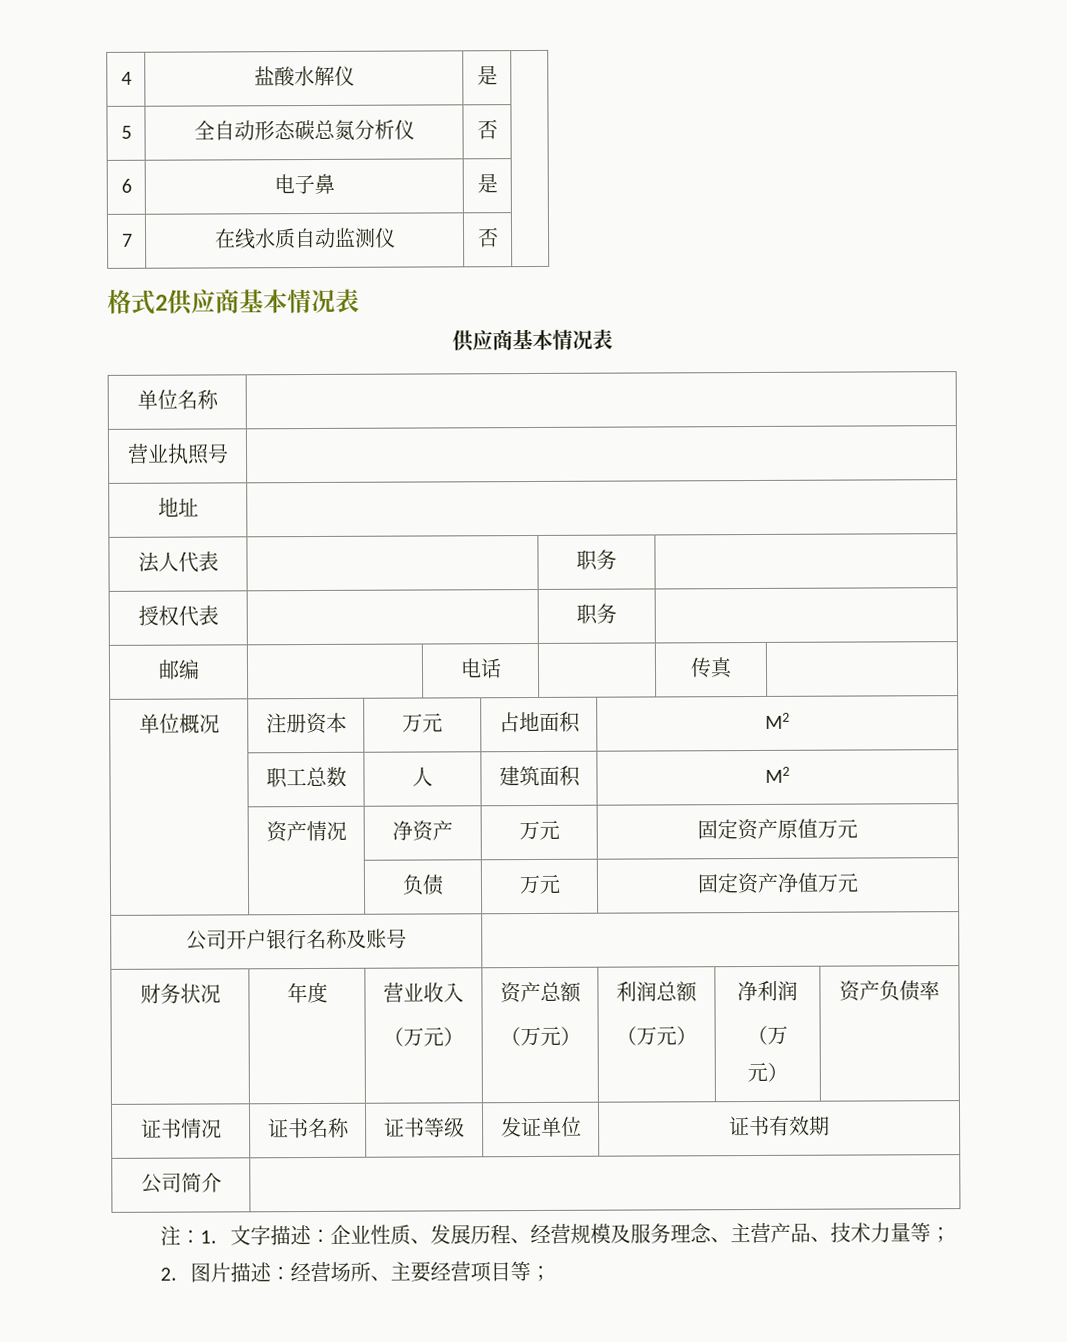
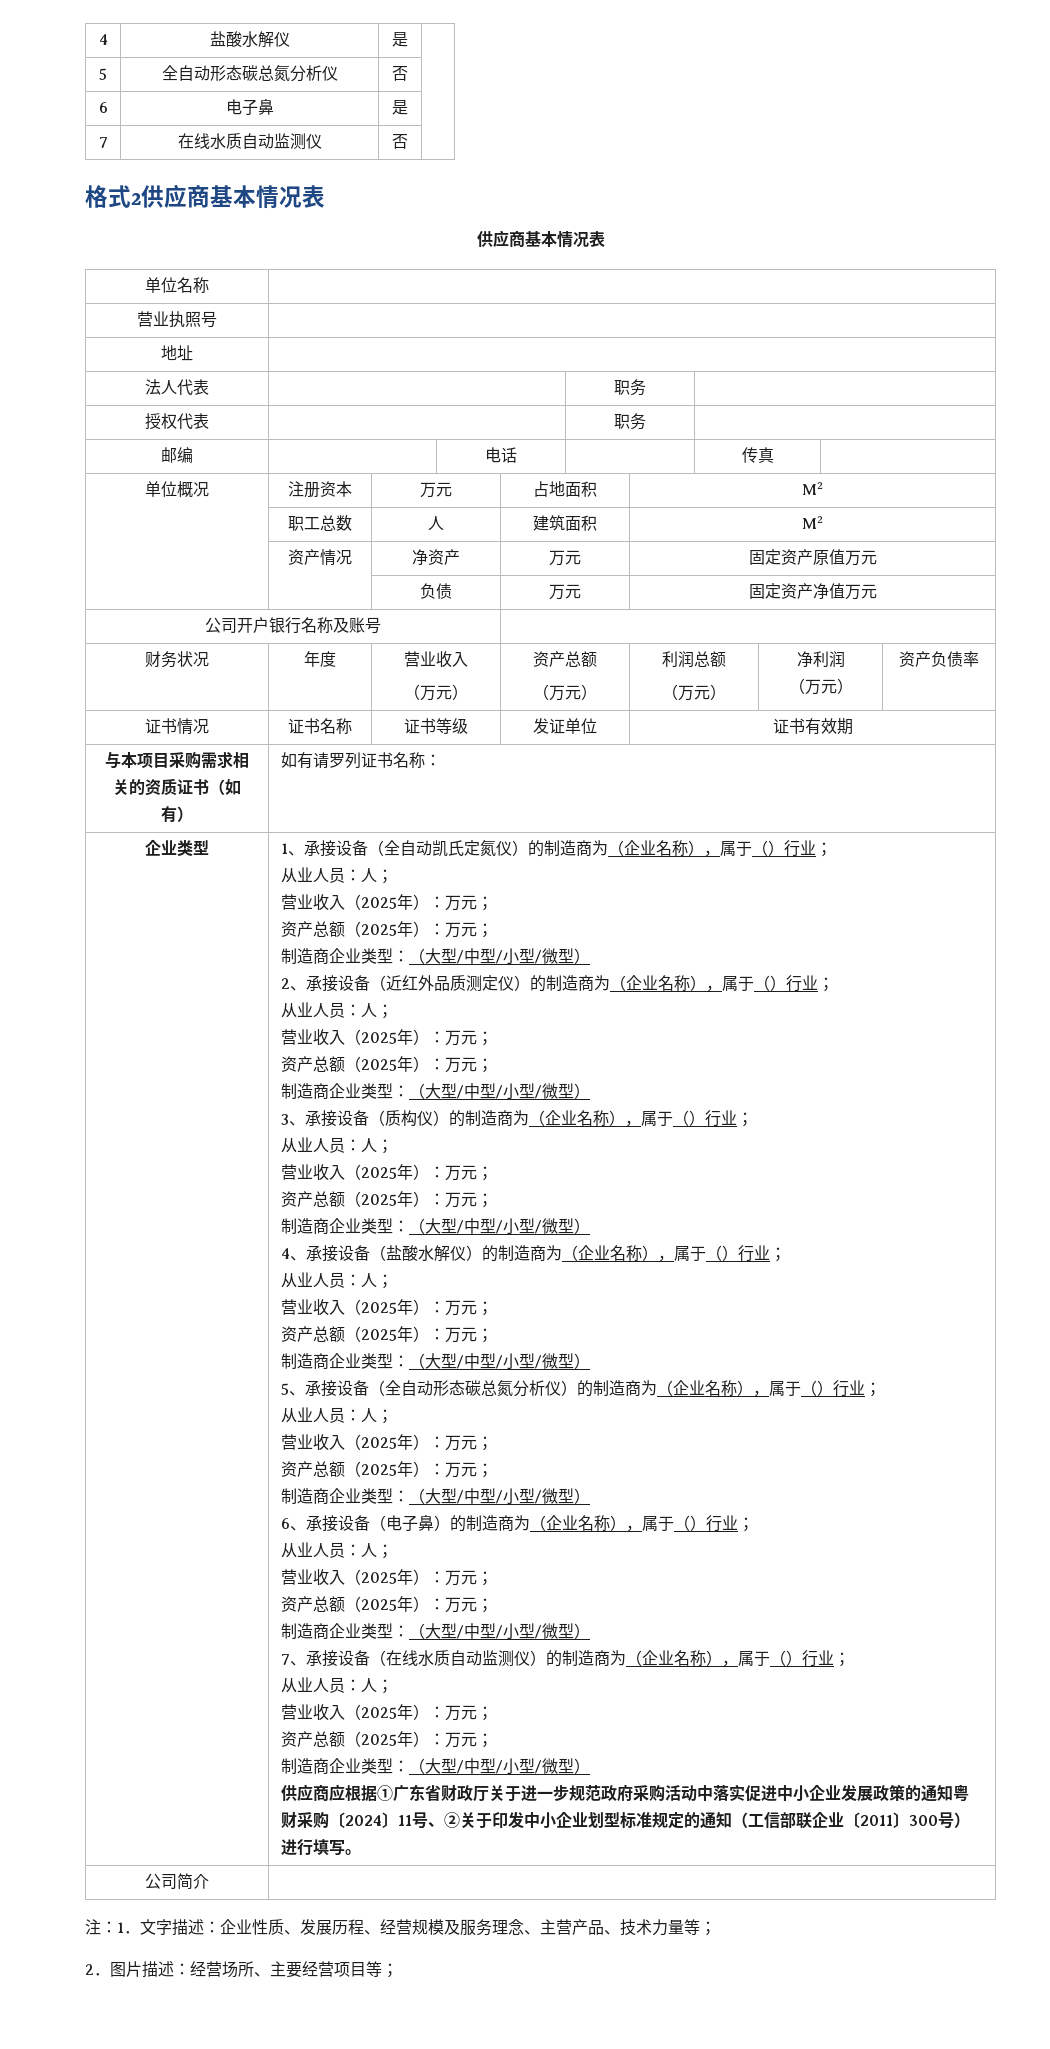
+ 与本项目采购需求相关的资质证书（如有） | 如有请罗列证书名称：
+ 企业类型 | 1、承接设备（全自动凯氏定氮仪）的制造商为（企业名称），属于（）行业；
+ 从业人员：人；
+ 营业收入（2025年）：万元；
+ 资产总额（2025年）：万元；
+ 制造商企业类型：（大型/中型/小型/微型）
+ 2、承接设备（近红外品质测定仪）的制造商为（企业名称），属于（）行业；
+ 从业人员：人；
+ 营业收入（2025年）：万元；
+ 资产总额（2025年）：万元；
+ 制造商企业类型：（大型/中型/小型/微型）
+ 3、承接设备（质构仪）的制造商为（企业名称），属于（）行业；
+ 从业人员：人；
+ 营业收入（2025年）：万元；
+ 资产总额（2025年）：万元；
+ 制造商企业类型：（大型/中型/小型/微型）
+ 4、承接设备（盐酸水解仪）的制造商为（企业名称），属于（）行业；
+ 从业人员：人；
+ 营业收入（2025年）：万元；
+ 资产总额（2025年）：万元；
+ 制造商企业类型：（大型/中型/小型/微型）
+ 5、承接设备（全自动形态碳总氮分析仪）的制造商为（企业名称），属于（）行业；
+ 从业人员：人；
+ 营业收入（2025年）：万元；
+ 资产总额（2025年）：万元；
+ 制造商企业类型：（大型/中型/小型/微型）
+ 6、承接设备（电子鼻）的制造商为（企业名称），属于（）行业；
+ 从业人员：人；
+ 营业收入（2025年）：万元；
+ 资产总额（2025年）：万元；
+ 制造商企业类型：（大型/中型/小型/微型）
+ 7、承接设备（在线水质自动监测仪）的制造商为（企业名称），属于（）行业；
+ 从业人员：人；
+ 营业收入（2025年）：万元；
+ 资产总额（2025年）：万元；
+ 制造商企业类型：（大型/中型/小型/微型）
+ 供应商应根据①广东省财政厅关于进一步规范政府采购活动中落实促进中小企业发展政策的通知粤财采购〔2024〕11号、②关于印发中小企业划型标准规定的通知（工信部联企业〔2011〕300号）进行填写。

